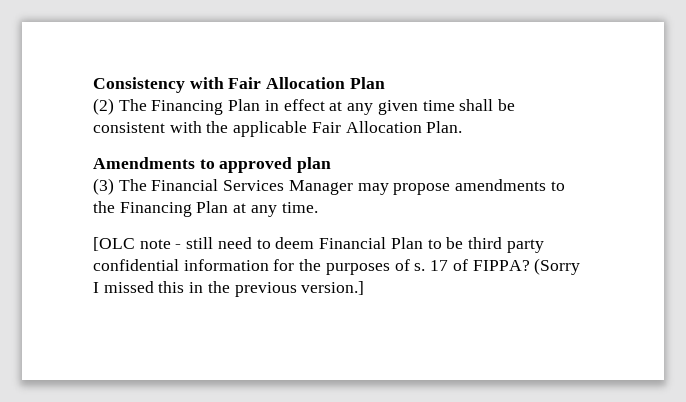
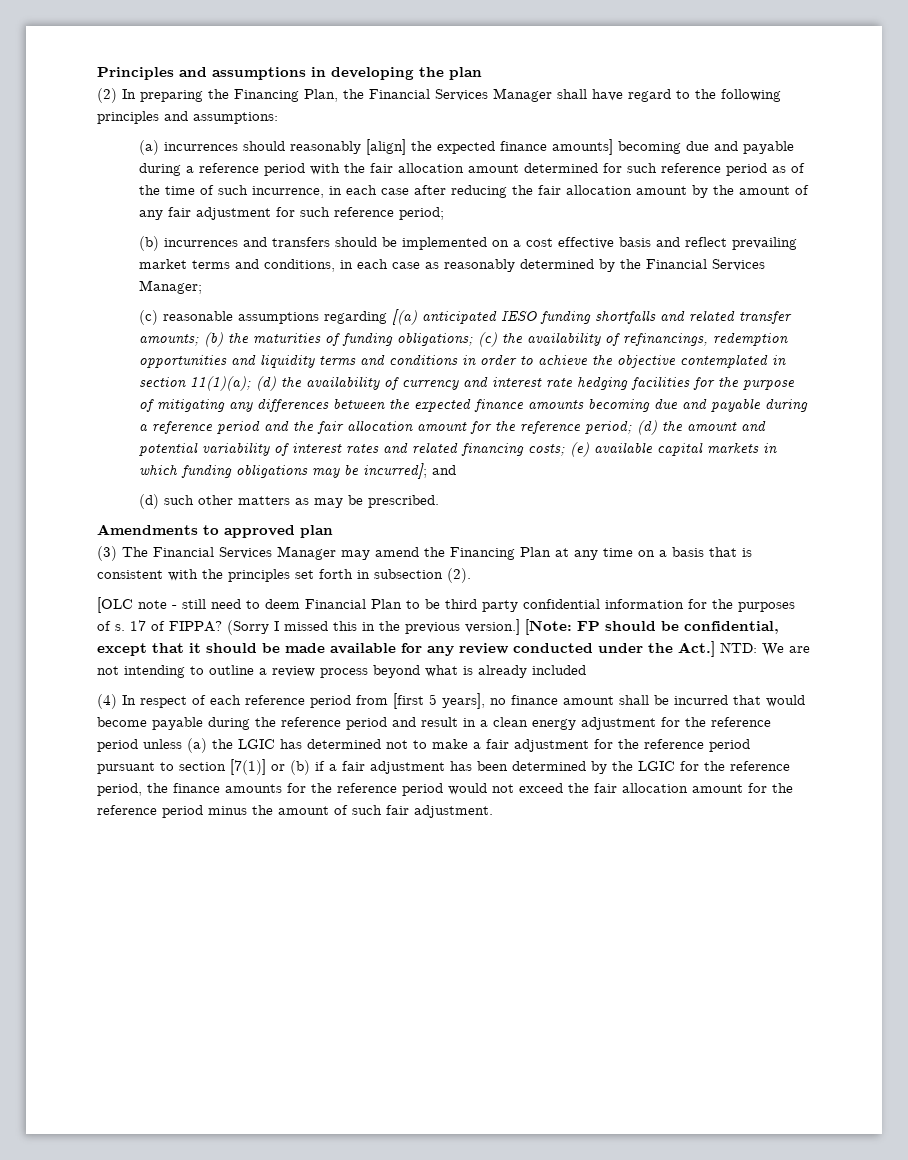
- Consistency with Fair Allocation Plan
- (2) The Financing Plan in effect at any given time shall be consistent with the applicable Fair Allocation Plan.
+ Principles and assumptions in developing the plan
+ (2) In preparing the Financing Plan, the Financial Services Manager shall have regard to the following principles and assumptions:
+ (a) incurrences should reasonably [align] the expected finance amounts] becoming due and payable during a reference period with the fair allocation amount determined for such reference period as of the time of such incurrence, in each case after reducing the fair allocation amount by the amount of any fair adjustment for such reference period;
+ (b) incurrences and transfers should be implemented on a cost effective basis and reflect prevailing market terms and conditions, in each case as reasonably determined by the Financial Services Manager;
+ (c) reasonable assumptions regarding [(a) anticipated IESO funding shortfalls and related transfer amounts; (b) the maturities of funding obligations; (c) the availability of refinancings, redemption opportunities and liquidity terms and conditions in order to achieve the objective contemplated in section 11(1)(a); (d) the availability of currency and interest rate hedging facilities for the purpose of mitigating any differences between the expected finance amounts becoming due and payable during a reference period and the fair allocation amount for the reference period; (d) the amount and potential variability of interest rates and related financing costs; (e) available capital markets in which funding obligations may be incurred]; and
+ (d) such other matters as may be prescribed.
- (3) The Financial Services Manager may propose amendments to the Financing Plan at any time.
+ (3) The Financial Services Manager may amend the Financing Plan at any time on a basis that is consistent with the principles set forth in subsection (2).
+ [Note: FP should be confidential, except that it should be made available for any review conducted under the Act.] NTD: We are not intending to outline a review process beyond what is already included
+ (4) In respect of each reference period from [first 5 years], no finance amount shall be incurred that would become payable during the reference period and result in a clean energy adjustment for the reference period unless (a) the LGIC has determined not to make a fair adjustment for the reference period pursuant to section [7(1)] or (b) if a fair adjustment has been determined by the LGIC for the reference period, the finance amounts for the reference period would not exceed the fair allocation amount for the reference period minus the amount of such fair adjustment.

